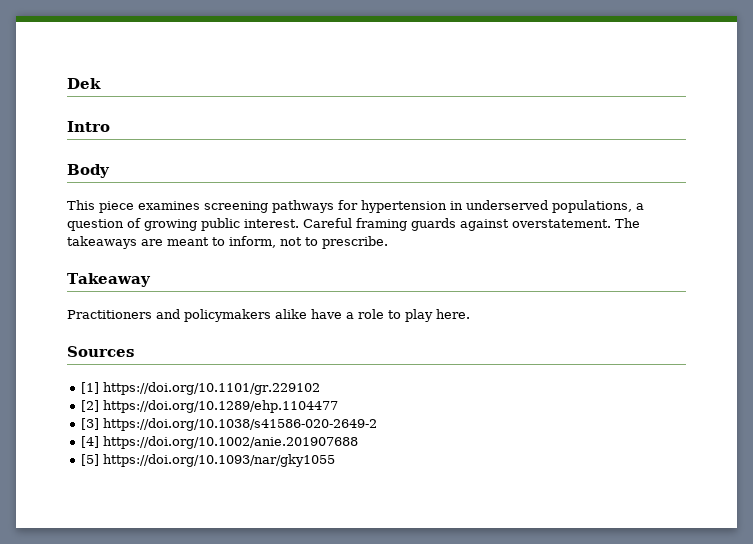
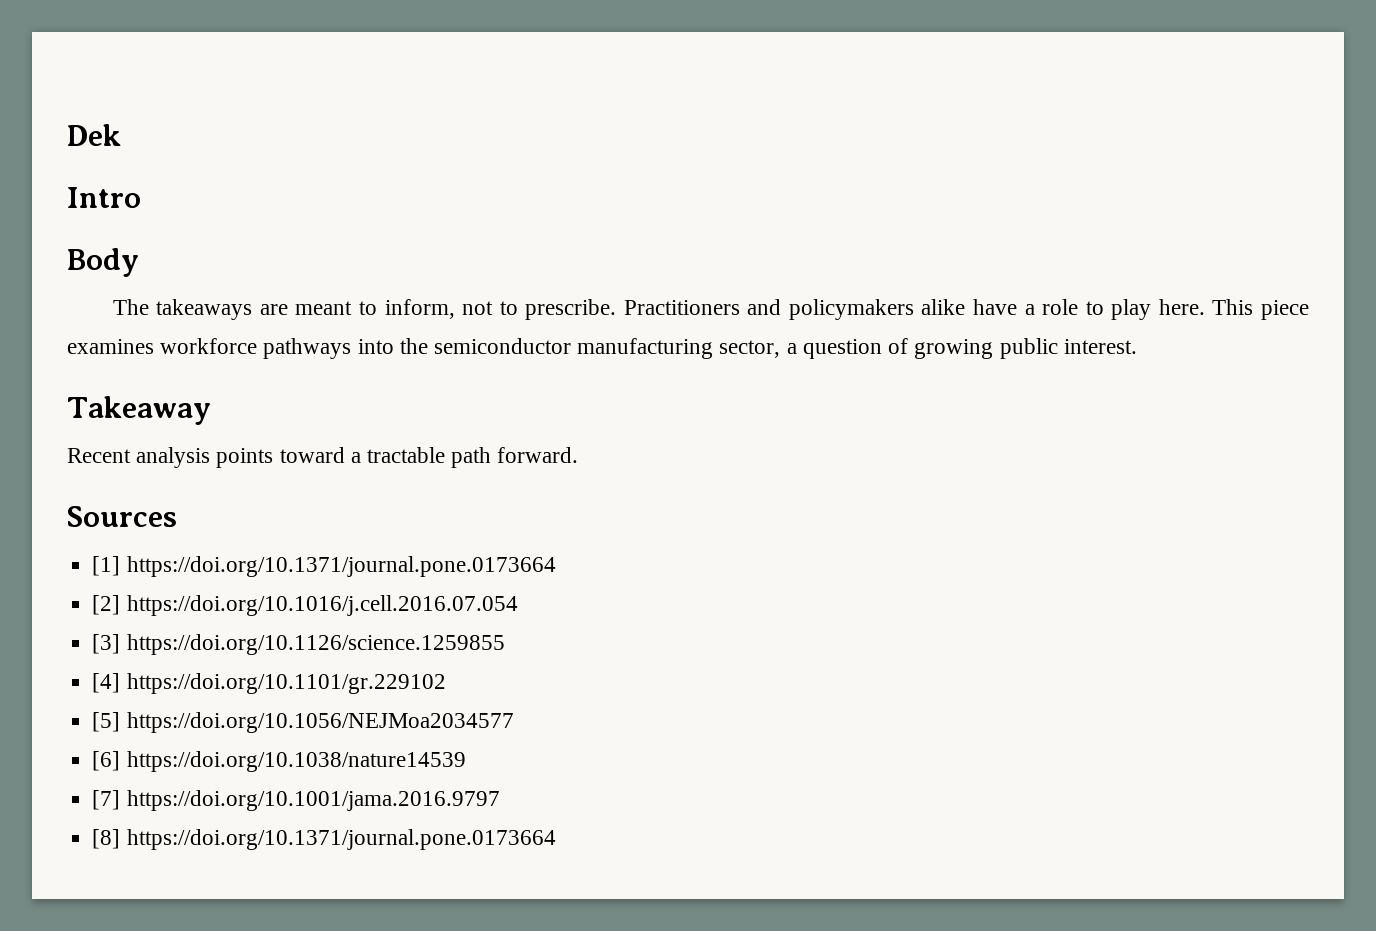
- This piece examines screening pathways for hypertension in underserved populations, a question of growing public interest. Careful framing guards against overstatement. The takeaways are meant to inform, not to prescribe.
+ The takeaways are meant to inform, not to prescribe. Practitioners and policymakers alike have a role to play here. This piece examines workforce pathways into the semiconductor manufacturing sector, a question of growing public interest.
  Takeaway
- Practitioners and policymakers alike have a role to play here.
+ Recent analysis points toward a tractable path forward.
  Sources
- [1] https://doi.org/10.1101/gr.229102
- [2] https://doi.org/10.1289/ehp.1104477
- [3] https://doi.org/10.1038/s41586-020-2649-2
- [4] https://doi.org/10.1002/anie.201907688
- [5] https://doi.org/10.1093/nar/gky1055
+ [1] https://doi.org/10.1371/journal.pone.0173664
+ [2] https://doi.org/10.1016/j.cell.2016.07.054
+ [3] https://doi.org/10.1126/science.1259855
+ [4] https://doi.org/10.1101/gr.229102
+ [5] https://doi.org/10.1056/NEJMoa2034577
+ [6] https://doi.org/10.1038/nature14539
+ [7] https://doi.org/10.1001/jama.2016.9797
+ [8] https://doi.org/10.1371/journal.pone.0173664

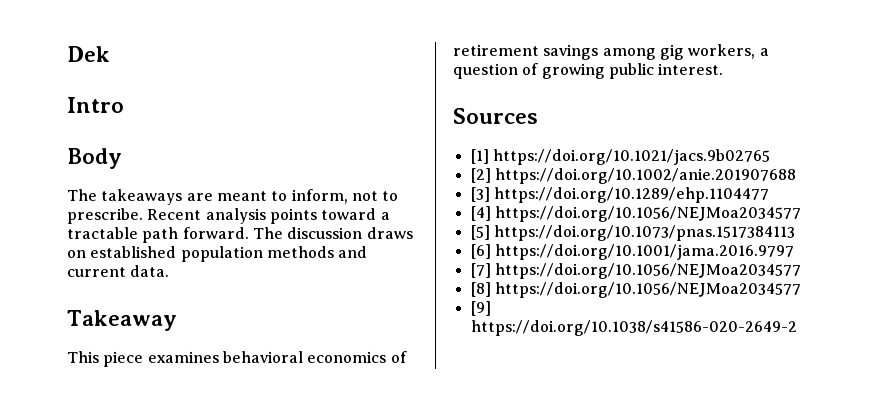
- The takeaways are meant to inform, not to prescribe. Practitioners and policymakers alike have a role to play here. This piece examines workforce pathways into the semiconductor manufacturing sector, a question of growing public interest.
+ The takeaways are meant to inform, not to prescribe. Recent analysis points toward a tractable path forward. The discussion draws on established population methods and current data.
  Takeaway
- Recent analysis points toward a tractable path forward.
+ This piece examines behavioral economics of retirement savings among gig workers, a question of growing public interest.
- [1] https://doi.org/10.1371/journal.pone.0173664
+ [1] https://doi.org/10.1021/jacs.9b02765
- [2] https://doi.org/10.1016/j.cell.2016.07.054
+ [2] https://doi.org/10.1002/anie.201907688
- [3] https://doi.org/10.1126/science.1259855
+ [3] https://doi.org/10.1289/ehp.1104477
- [4] https://doi.org/10.1101/gr.229102
+ [4] https://doi.org/10.1056/NEJMoa2034577
- [5] https://doi.org/10.1056/NEJMoa2034577
- [6] https://doi.org/10.1038/nature14539
- [7] https://doi.org/10.1001/jama.2016.9797
- [8] https://doi.org/10.1371/journal.pone.0173664
+ [5] https://doi.org/10.1073/pnas.1517384113
+ [6] https://doi.org/10.1001/jama.2016.9797
+ [7] https://doi.org/10.1056/NEJMoa2034577
+ [8] https://doi.org/10.1056/NEJMoa2034577
+ [9] https://doi.org/10.1038/s41586-020-2649-2

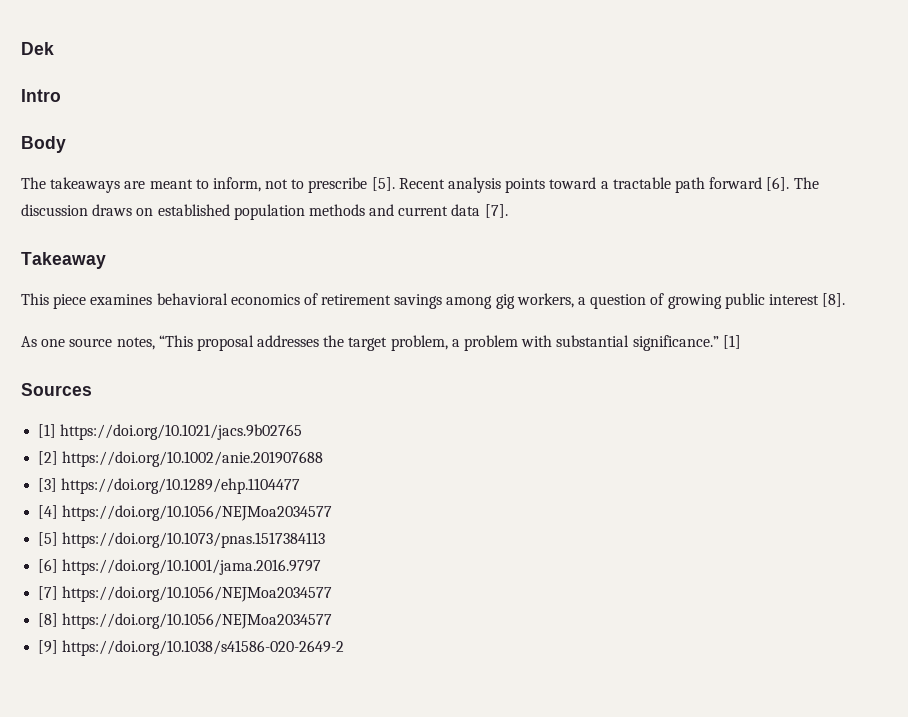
- The takeaways are meant to inform, not to prescribe.
+ The takeaways are meant to inform, not to prescribe [5].
- Recent analysis points toward a tractable path forward.
+ Recent analysis points toward a tractable path forward [6].
- The discussion draws on established population methods and current data.
+ The discussion draws on established population methods and current data [7].
- This piece examines behavioral economics of retirement savings among gig workers, a question of growing public interest.
+ This piece examines behavioral economics of retirement savings among gig workers, a question of growing public interest [8].
+ As one source notes, “This proposal addresses the target problem, a problem with substantial significance.” [1]

